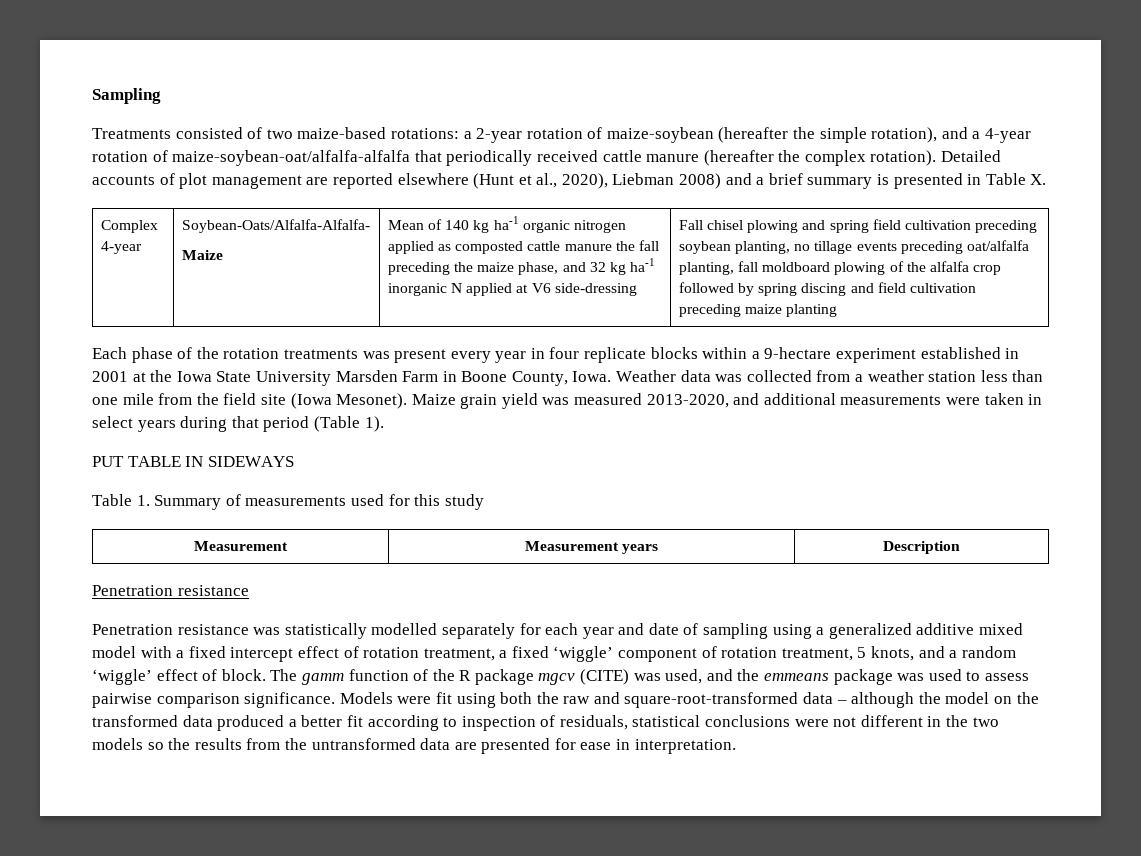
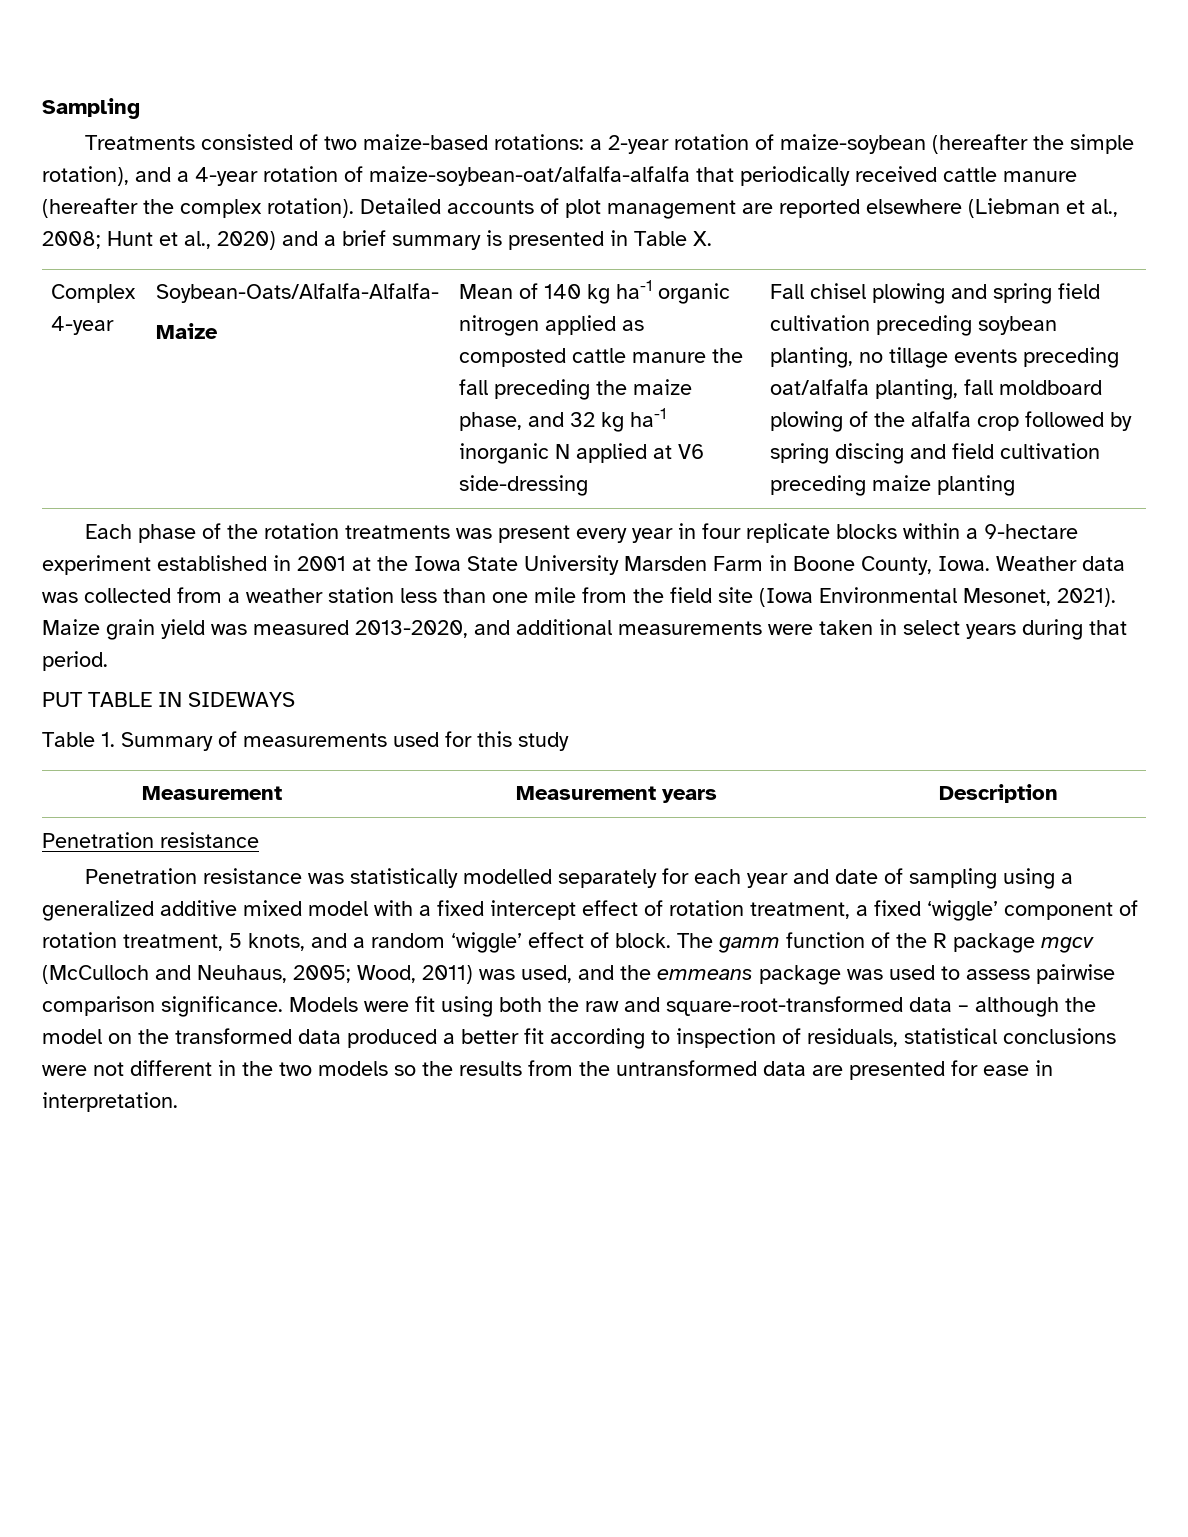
- Detailed accounts of plot management are reported elsewhere (Hunt et al., 2020), Liebman 2008) and a brief summary is presented in Table X.
+ Detailed accounts of plot management are reported elsewhere (Liebman et al., 2008; Hunt et al., 2020) and a brief summary is presented in Table X.
- Weather data was collected from a weather station less than one mile from the field site (Iowa Mesonet).
+ Weather data was collected from a weather station less than one mile from the field site (Iowa Environmental Mesonet, 2021).
- Maize grain yield was measured 2013-2020, and additional measurements were taken in select years during that period (Table 1).
+ Maize grain yield was measured 2013-2020, and additional measurements were taken in select years during that period.
- The gamm function of the R package mgcv (CITE) was used, and the emmeans package was used to assess pairwise comparison significance.
+ The gamm function of the R package mgcv (McCulloch and Neuhaus, 2005; Wood, 2011) was used, and the emmeans package was used to assess pairwise comparison significance.

